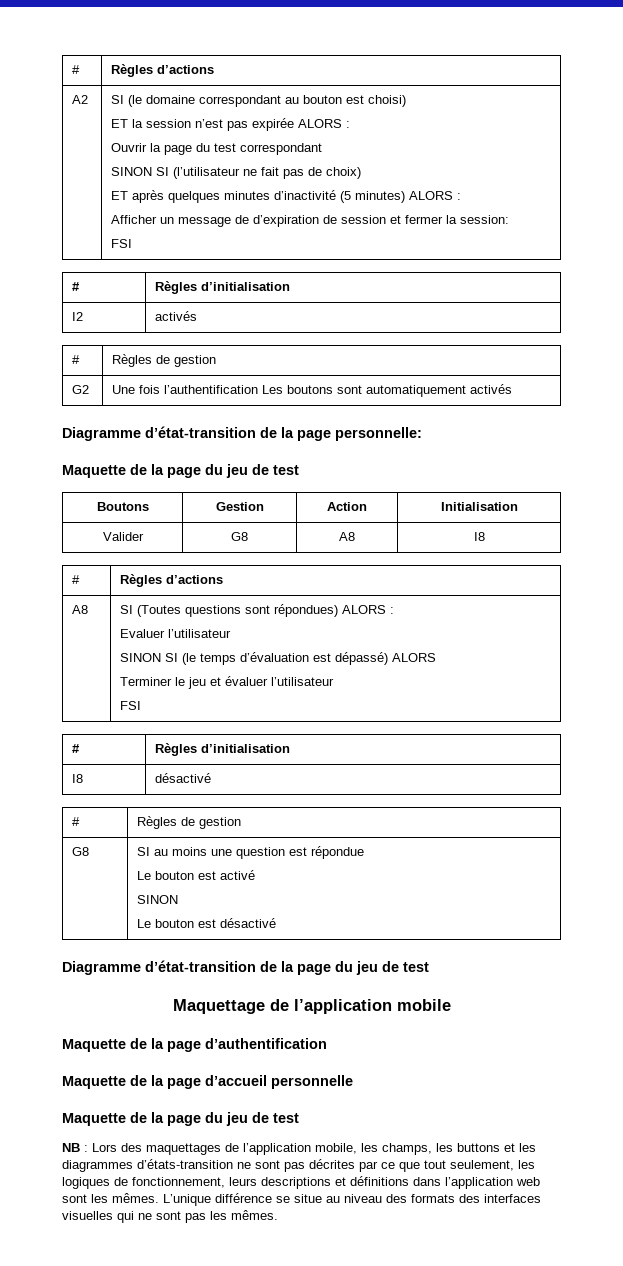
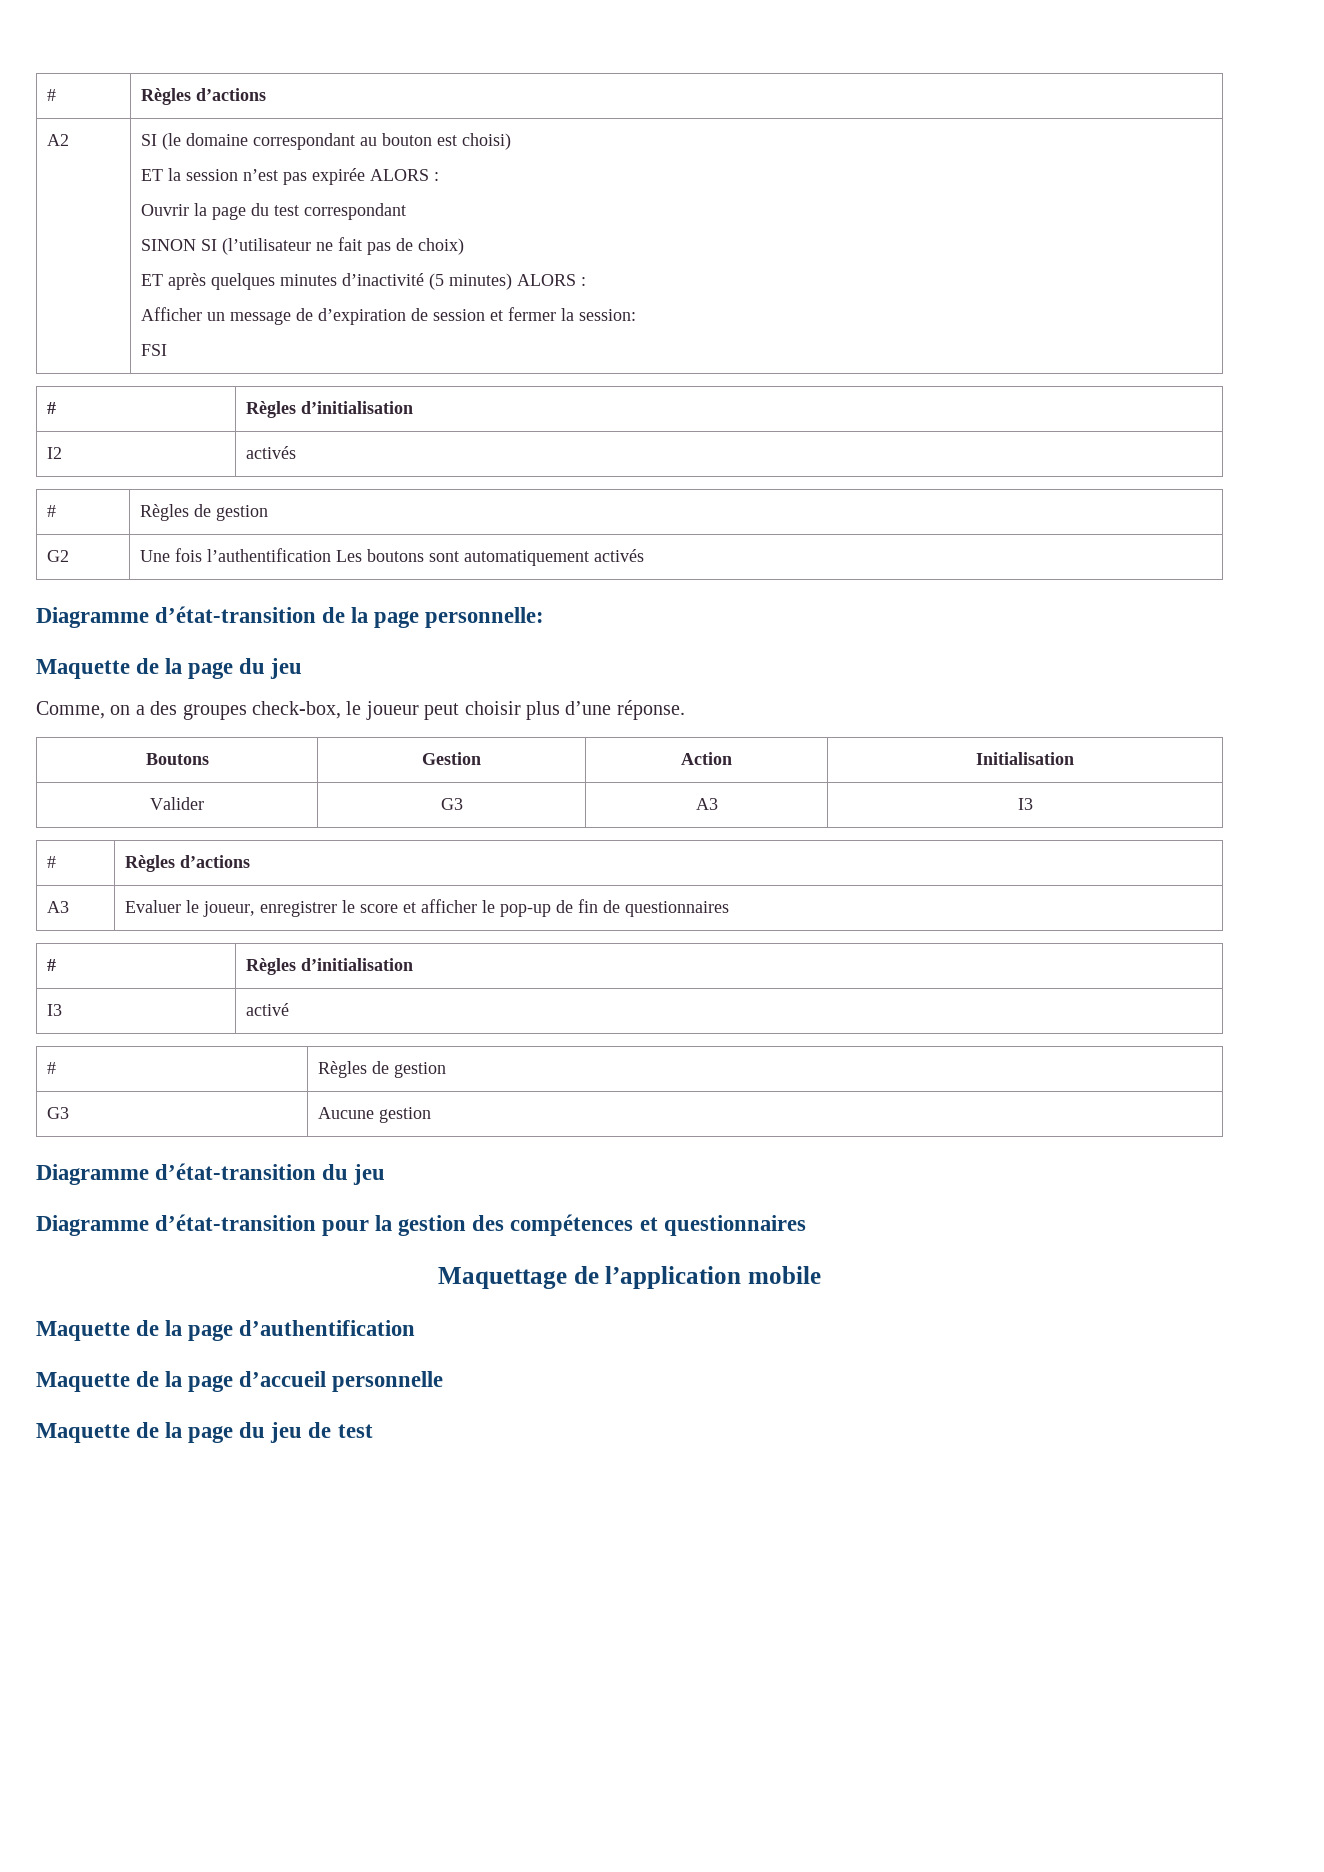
  Diagramme d’état-transition de la page personnelle:
- Maquette de la page du jeu de test
+ Maquette de la page du jeu
+ Comme, on a des groupes check-box, le joueur peut choisir plus d’une réponse.
- Valider | G8 | A8 | I8
+ Valider | G3 | A3 | I3
  # | Règles d’actions
- A8 | SI (Toutes questions sont répondues) ALORS :
- Evaluer l’utilisateur
- SINON SI (le temps d’évaluation est dépassé) ALORS
- Terminer le jeu et évaluer l’utilisateur
- FSI
+ A3 | Evaluer le joueur, enregistrer le score et afficher le pop-up de fin de questionnaires
  # | Règles d’initialisation
- I8 | désactivé
+ I3 | activé
  # | Règles de gestion
- G8 | SI au moins une question est répondue
- Le bouton est activé
- SINON
- Le bouton est désactivé
- Diagramme d’état-transition de la page du jeu de test
+ G3 | Aucune gestion
+ Diagramme d’état-transition du jeu
+ Diagramme d’état-transition pour la gestion des compétences et questionnaires
- NB : Lors des maquettages de l’application mobile, les champs, les buttons et les diagrammes d’états-transition ne sont pas décrites par ce que tout seulement, les logiques de fonctionnement, leurs descriptions et définitions dans l’application web sont les mêmes. L’unique différence se situe au niveau des formats des interfaces visuelles qui ne sont pas les mêmes.

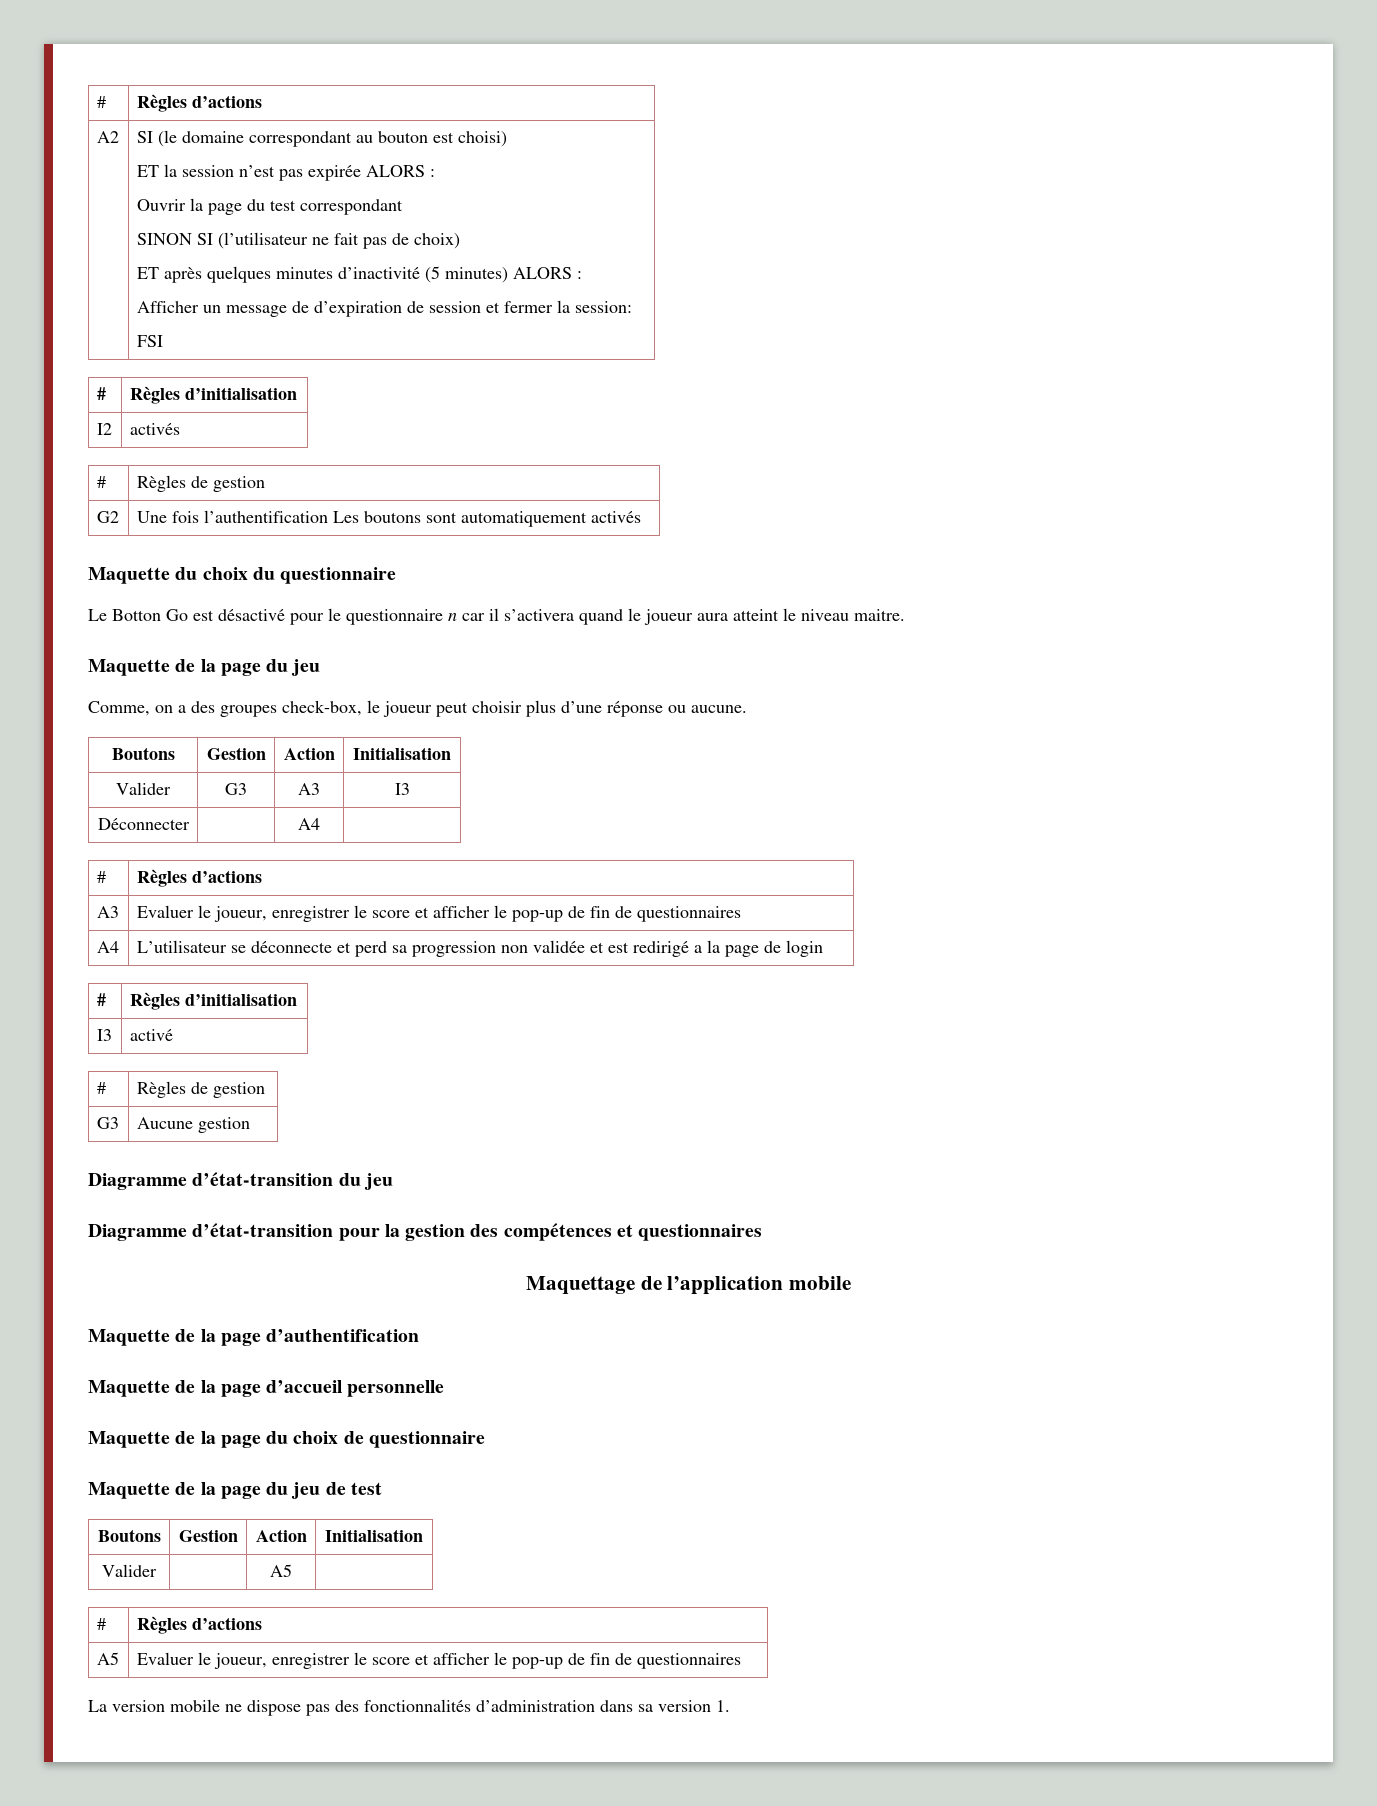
- Diagramme d’état-transition de la page personnelle:
+ Maquette du choix du questionnaire
+ Le Botton Go est désactivé pour le questionnaire n car il s’activera quand le joueur aura atteint le niveau maitre.
- Comme, on a des groupes check-box, le joueur peut choisir plus d’une réponse.
+ Comme, on a des groupes check-box, le joueur peut choisir plus d’une réponse ou aucune.
+ Déconnecter | | A4 |
+ A4 | L’utilisateur se déconnecte et perd sa progression non validée et est redirigé a la page de login
+ Maquette de la page du choix de questionnaire
  Maquette de la page du jeu de test
+ Boutons | Gestion | Action | Initialisation
+ Valider | | A5 |
+ # | Règles d’actions
+ A5 | Evaluer le joueur, enregistrer le score et afficher le pop-up de fin de questionnaires
+ La version mobile ne dispose pas des fonctionnalités d’administration dans sa version 1.

